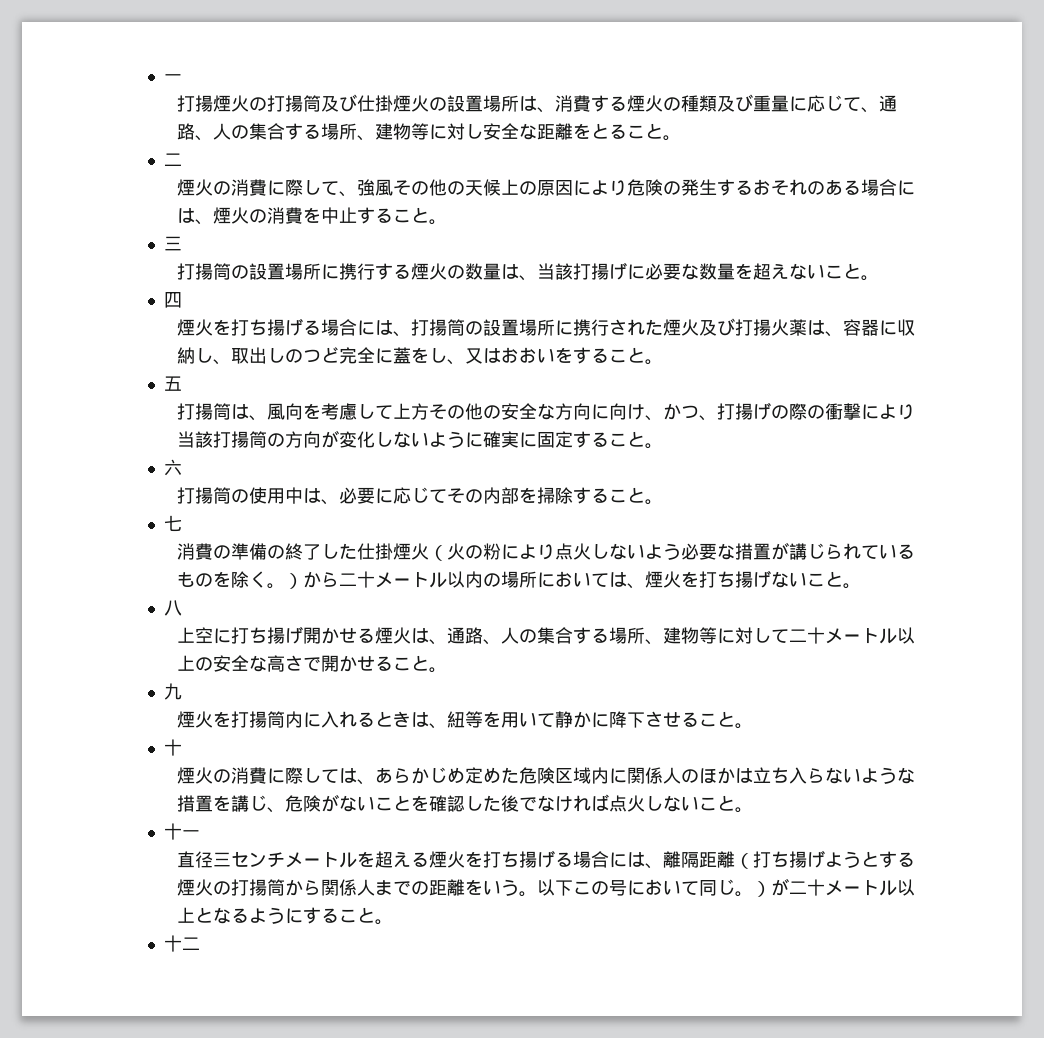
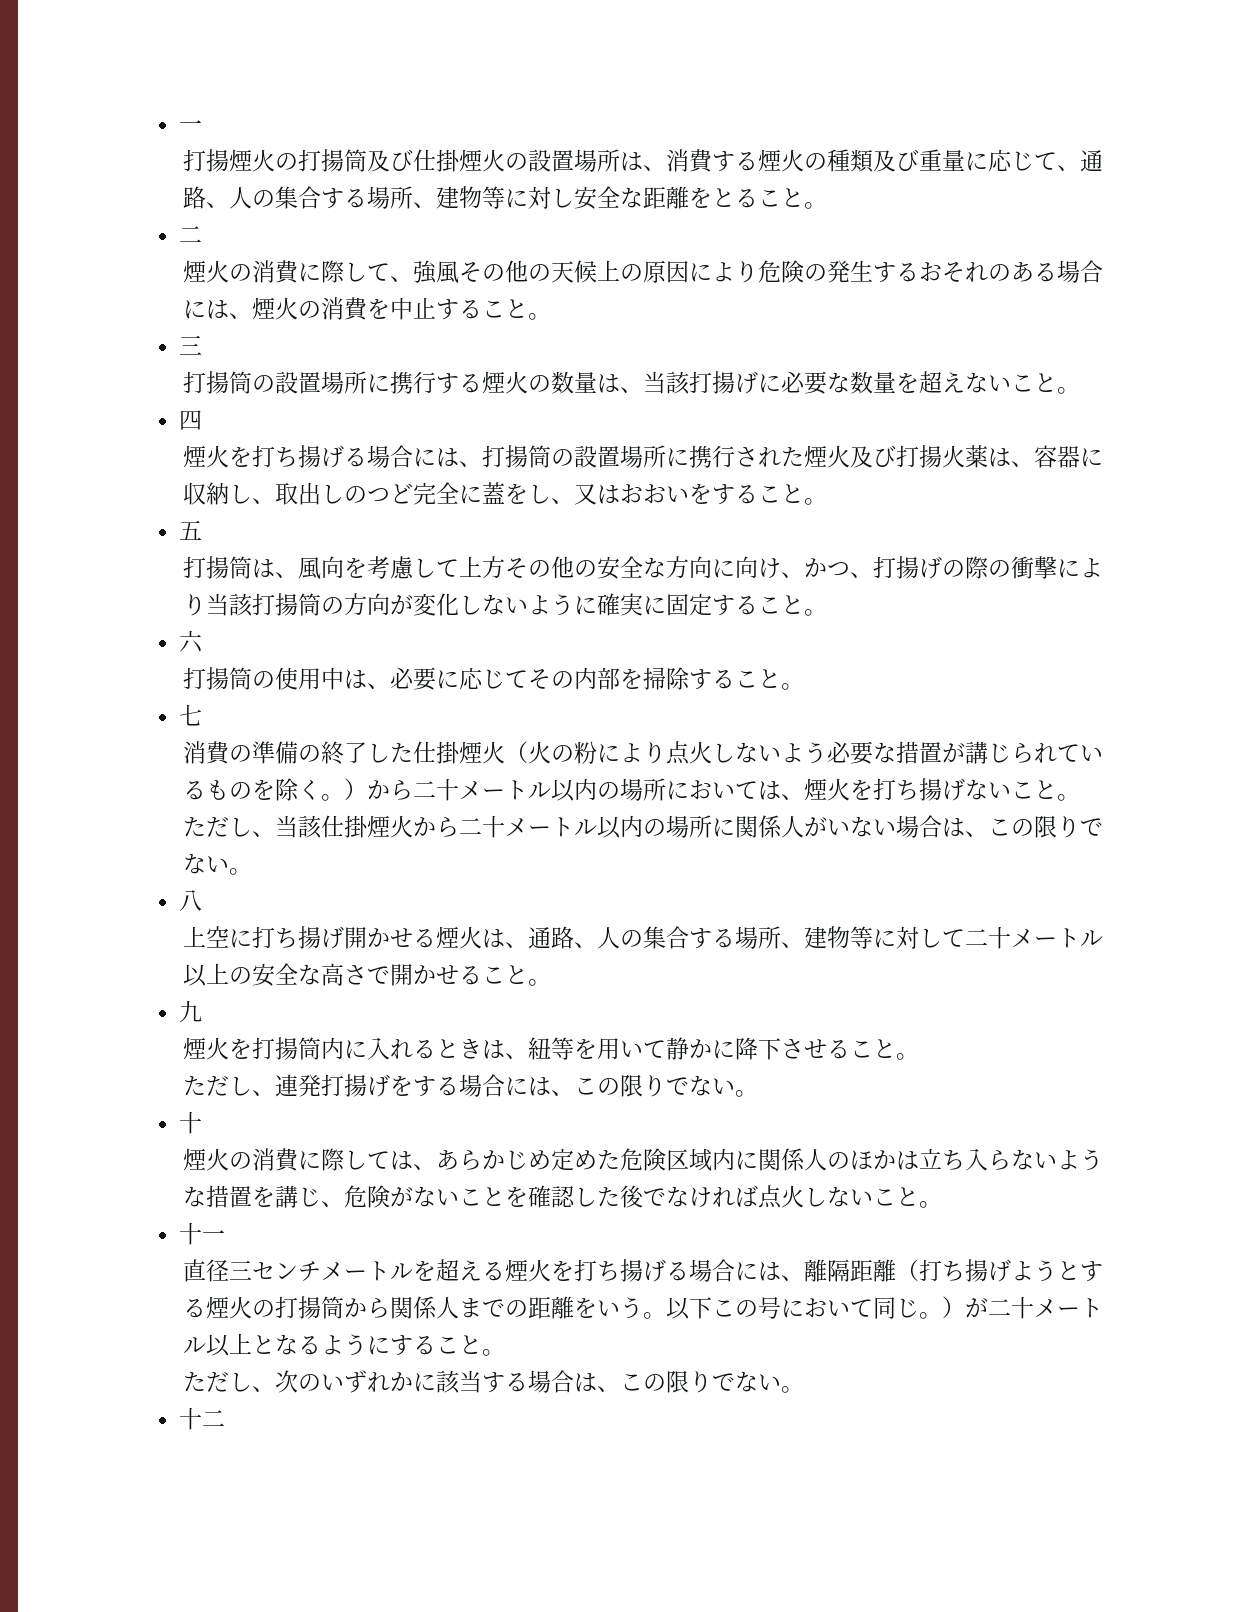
+ ただし、当該仕掛煙火から二十メートル以内の場所に関係人がいない場合は、この限りでない。
+ ただし、連発打揚げをする場合には、この限りでない。
+ ただし、次のいずれかに該当する場合は、この限りでない。

